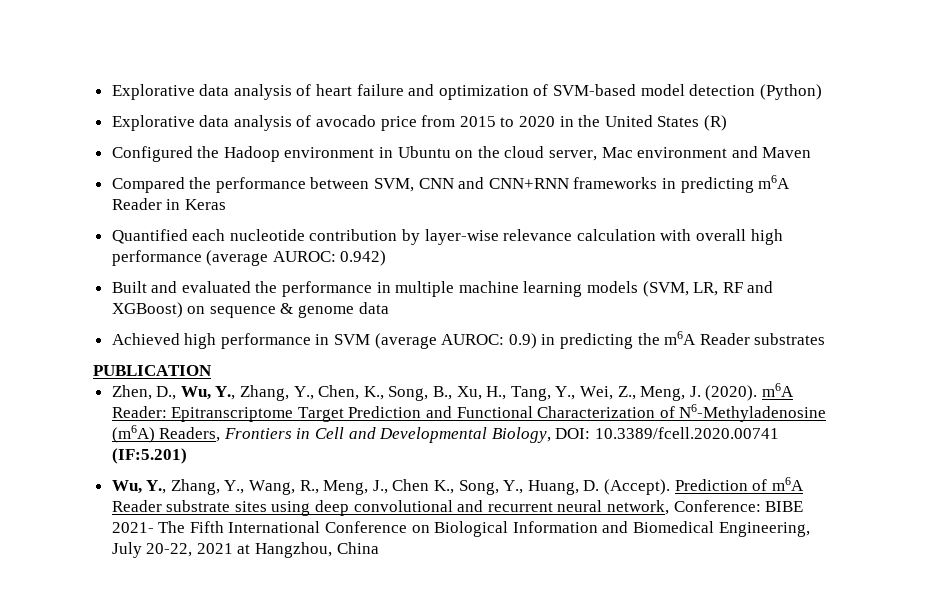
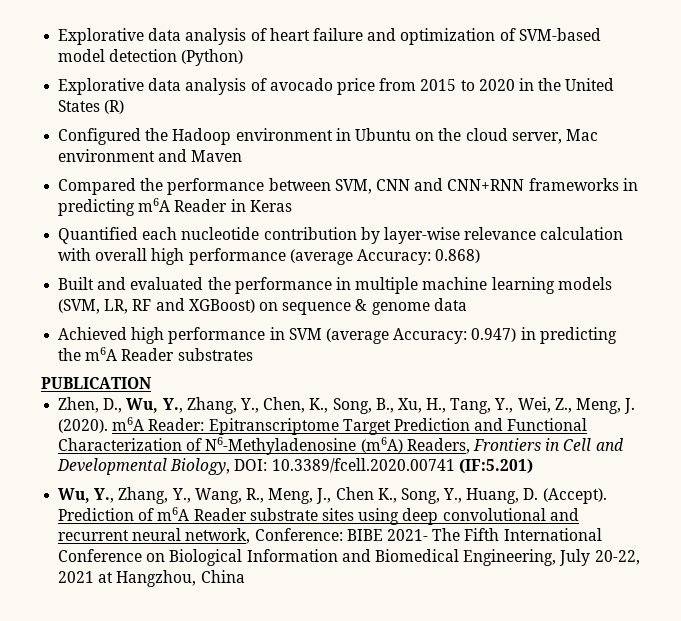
- Quantified each nucleotide contribution by layer-wise relevance calculation with overall high performance (average AUROC: 0.942)
+ Quantified each nucleotide contribution by layer-wise relevance calculation with overall high performance (average Accuracy: 0.868)
- Achieved high performance in SVM (average AUROC: 0.9) in predicting the m6A Reader substrates
+ Achieved high performance in SVM (average Accuracy: 0.947) in predicting the m6A Reader substrates

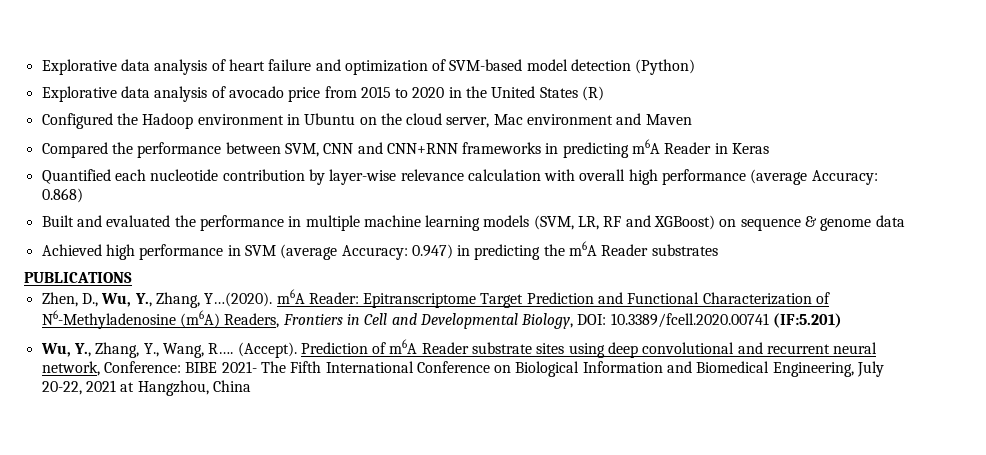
- PUBLICATION
+ PUBLICATIONS
- Zhen, D., Wu, Y., Zhang, Y., Chen, K., Song, B., Xu, H., Tang, Y., Wei, Z., Meng, J. (2020). m6A Reader: Epitranscriptome Target Prediction and Functional Characterization of N6-Methyladenosine (m6A) Readers, Frontiers in Cell and Developmental Biology, DOI: 10.3389/fcell.2020.00741 (IF:5.201)
+ Zhen, D., Wu, Y., Zhang, Y…(2020). m6A Reader: Epitranscriptome Target Prediction and Functional Characterization of N6-Methyladenosine (m6A) Readers, Frontiers in Cell and Developmental Biology, DOI: 10.3389/fcell.2020.00741 (IF:5.201)
- Wu, Y., Zhang, Y., Wang, R., Meng, J., Chen K., Song, Y., Huang, D. (Accept).
+ Wu, Y., Zhang, Y., Wang, R…. (Accept).

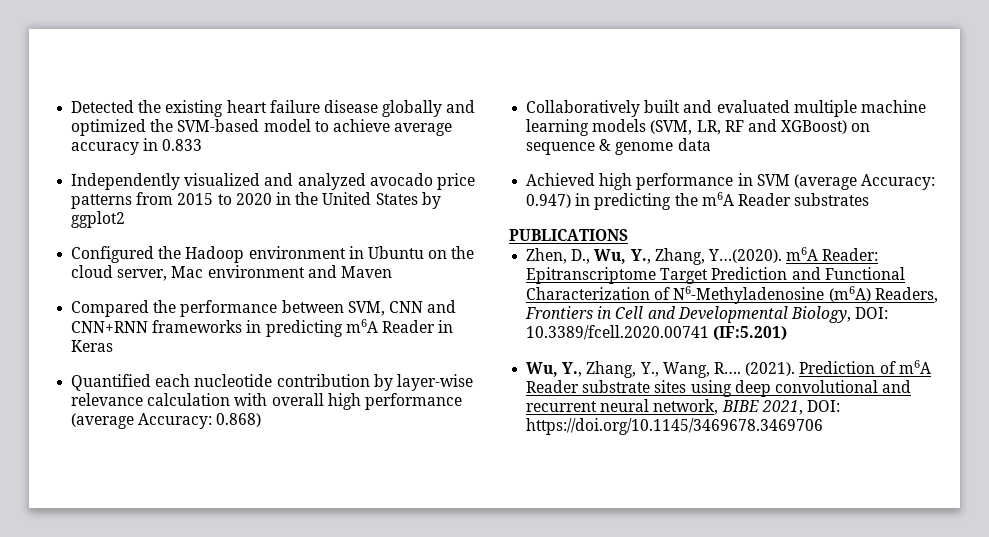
- Explorative data analysis of heart failure and optimization of SVM-based model detection (Python)
- Explorative data analysis of avocado price from 2015 to 2020 in the United States (R)
+ Detected the existing heart failure disease globally and optimized the SVM-based model to achieve average accuracy in 0.833
+ Independently visualized and analyzed avocado price patterns from 2015 to 2020 in the United States by ggplot2
- Built and evaluated the performance in multiple machine learning models (SVM, LR, RF and XGBoost) on sequence & genome data
+ Collaboratively built and evaluated multiple machine learning models (SVM, LR, RF and XGBoost) on sequence & genome data
- (Accept).
+ (2021).
- Prediction of m6A Reader substrate sites using deep convolutional and recurrent neural network, Conference: BIBE 2021- The Fifth International Conference on Biological Information and Biomedical Engineering, July 20-22, 2021 at Hangzhou, China
+ Prediction of m6A Reader substrate sites using deep convolutional and recurrent neural network, BIBE 2021, DOI: https://doi.org/10.1145/3469678.3469706

